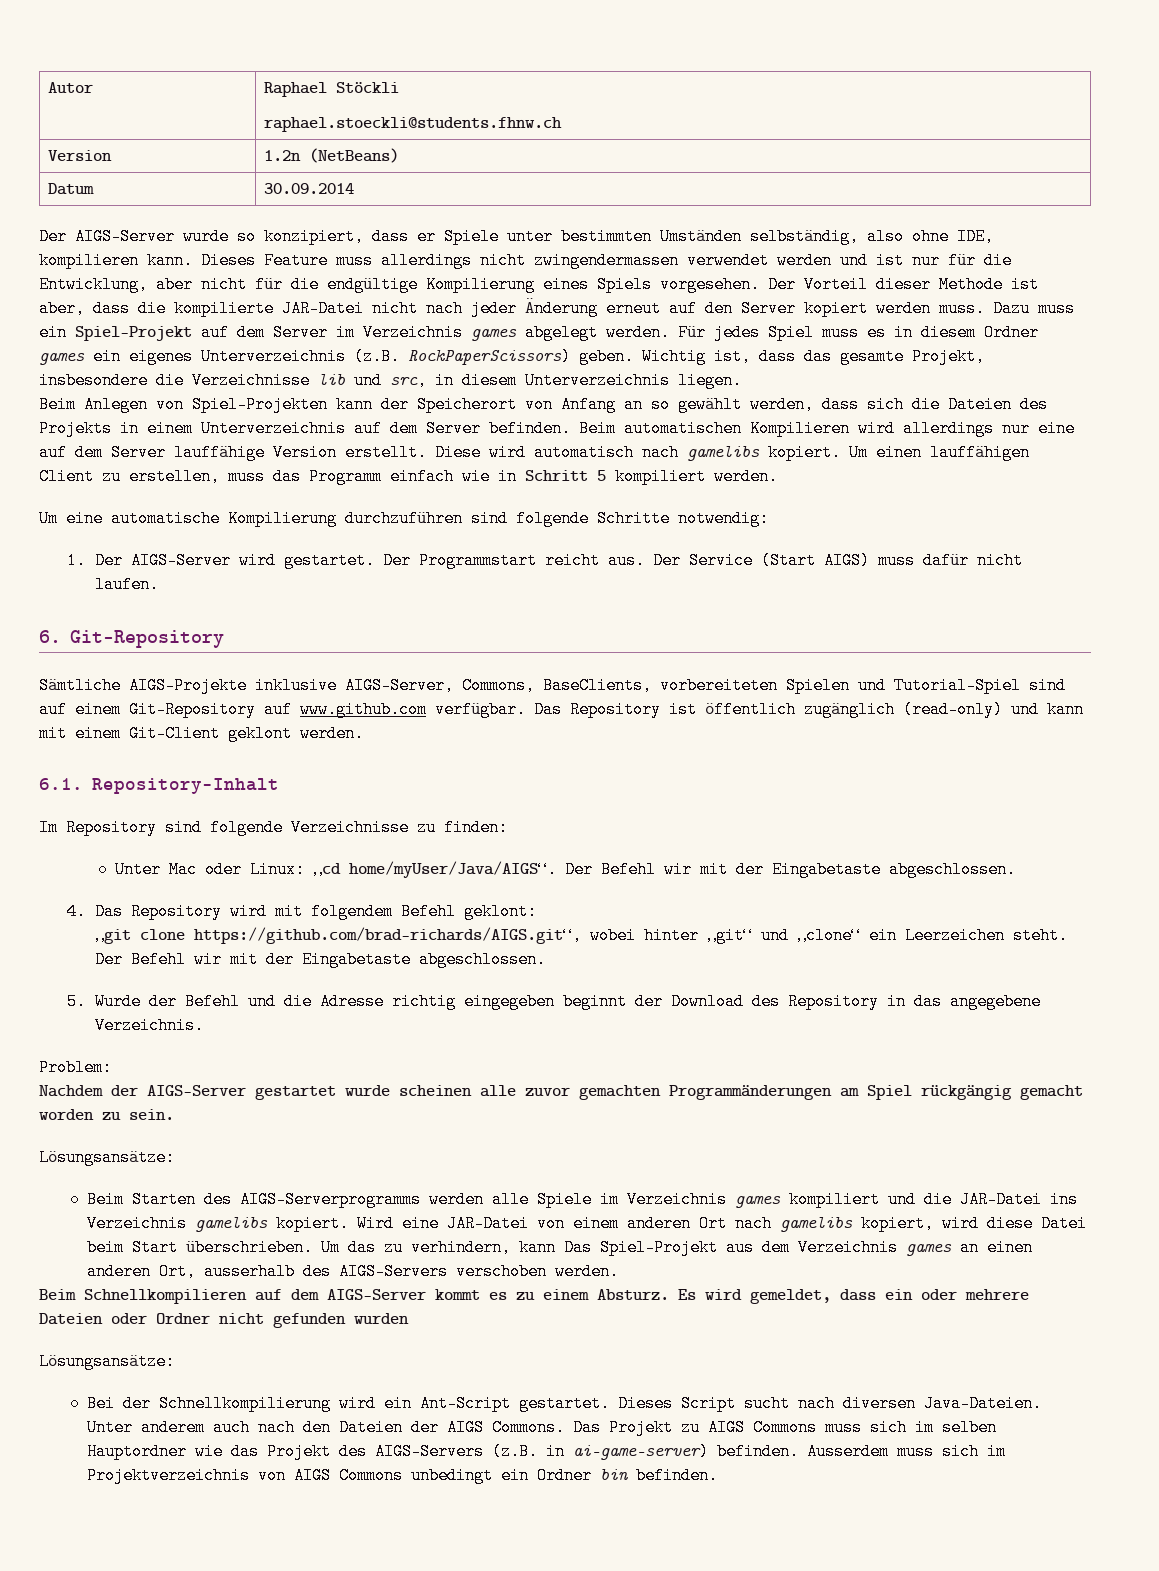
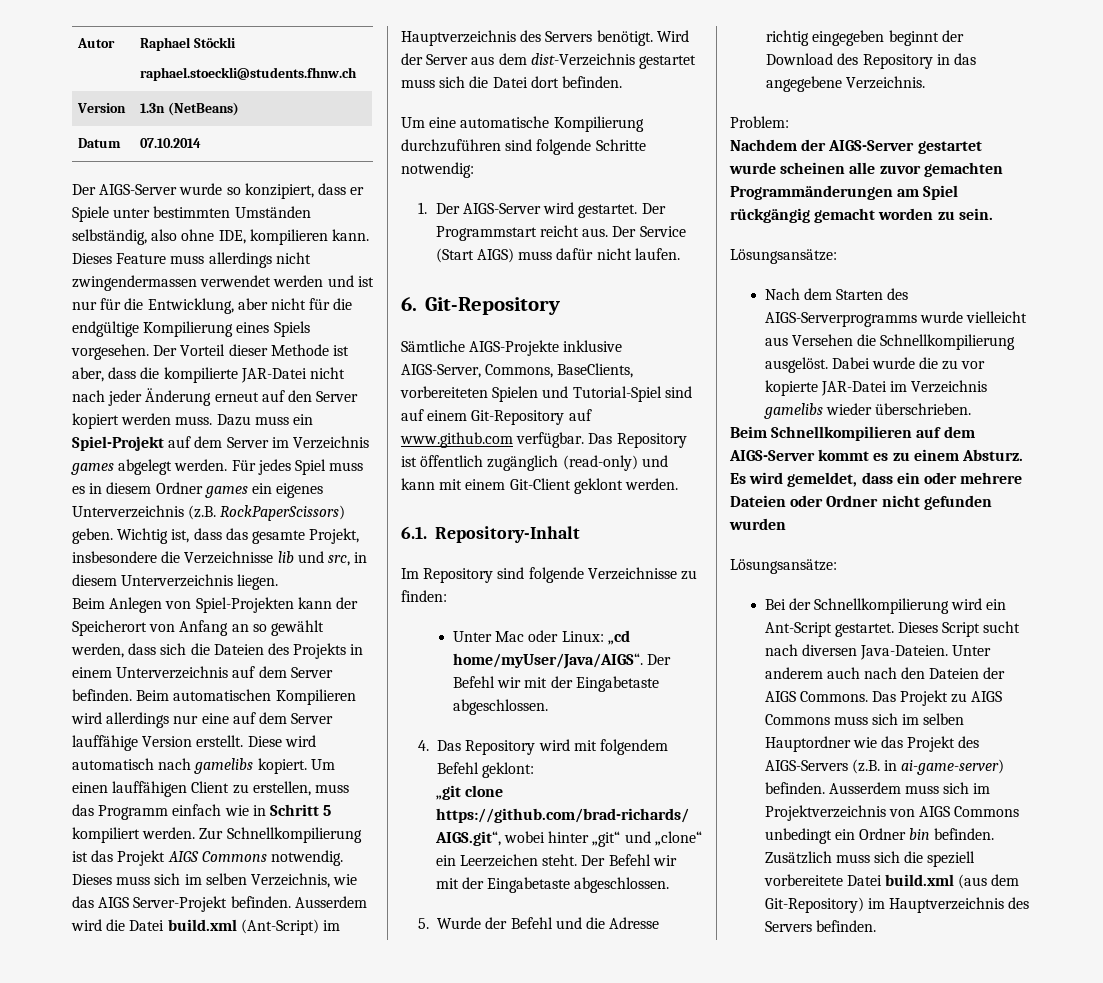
- Version | 1.2n (NetBeans)
+ Version | 1.3n (NetBeans)
- Datum | 30.09.2014
+ Datum | 07.10.2014
+ Zur Schnellkompilierung ist das Projekt AIGS Commons notwendig. Dieses muss sich im selben Verzeichnis, wie das AIGS Server-Projekt befinden. Ausserdem wird die Datei build.xml (Ant-Script) im Hauptverzeichnis des Servers benötigt. Wird der Server aus dem dist-Verzeichnis gestartet muss sich die Datei dort befinden.
- Beim Starten des AIGS-Serverprogramms werden alle Spiele im Verzeichnis games kompiliert und die JAR-Datei ins Verzeichnis gamelibs kopiert. Wird eine JAR-Datei von einem anderen Ort nach gamelibs kopiert, wird diese Datei beim Start überschrieben. Um das zu verhindern, kann Das Spiel-Projekt aus dem Verzeichnis games an einen anderen Ort, ausserhalb des AIGS-Servers verschoben werden.
+ Nach dem Starten des AIGS-Serverprogramms wurde vielleicht aus Versehen die Schnellkompilierung ausgelöst. Dabei wurde die zu vor kopierte JAR-Datei im Verzeichnis gamelibs wieder überschrieben.
+ Zusätzlich muss sich die speziell vorbereitete Datei build.xml (aus dem Git-Repository) im Hauptverzeichnis des Servers befinden.

